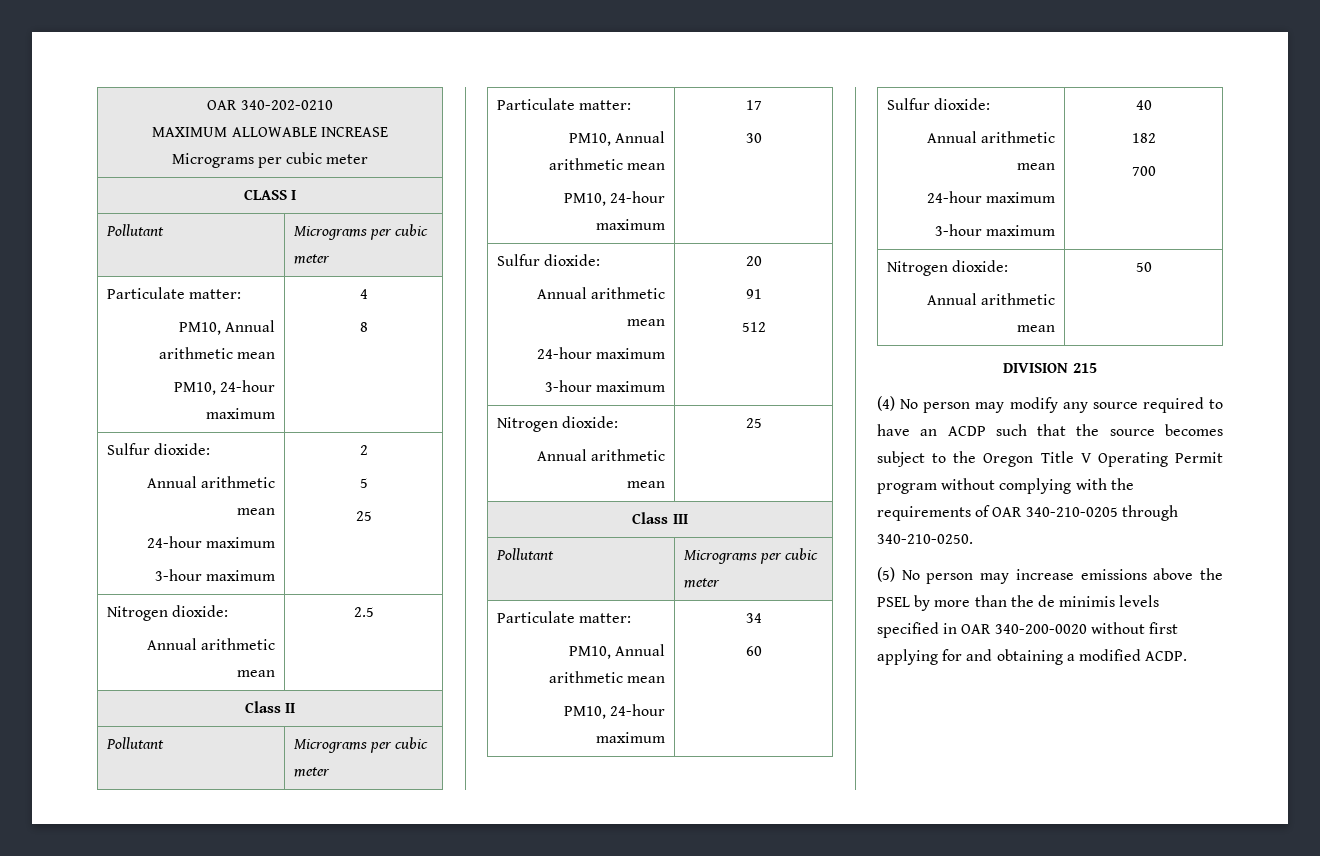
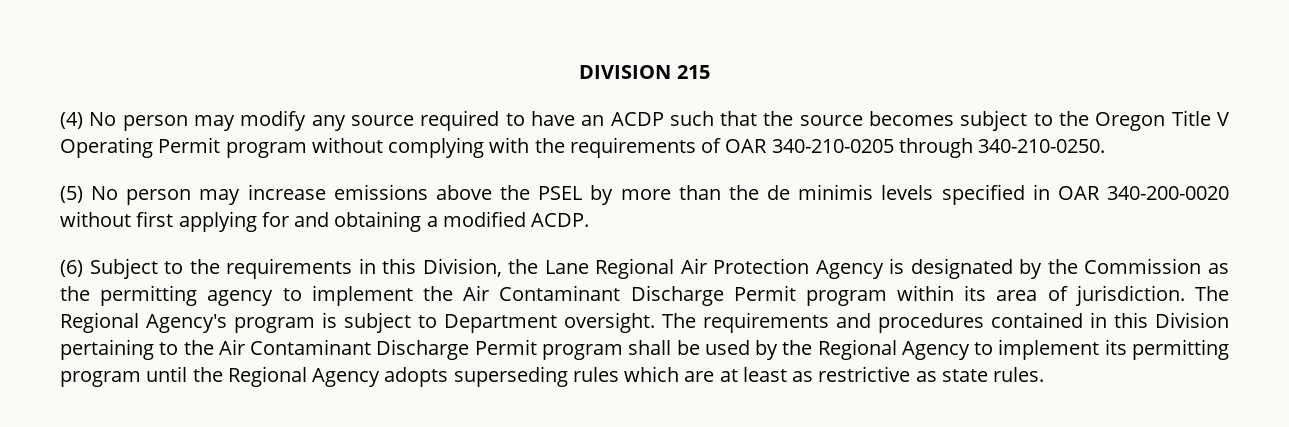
- OAR 340-202-0210
- MAXIMUM ALLOWABLE INCREASE
- Micrograms per cubic meter
- CLASS I
- Pollutant | Micrograms per cubic meter
- Particulate matter:
- PM10, Annual arithmetic mean
- PM10, 24-hour maximum | 4
- 8
- Sulfur dioxide:
- Annual arithmetic mean
- 24-hour maximum
- 3-hour maximum | 2
- 5
- 25
- Nitrogen dioxide:
- Annual arithmetic mean | 2.5
- Class II
- Pollutant | Micrograms per cubic meter
- Particulate matter:
- PM10, Annual arithmetic mean
- PM10, 24-hour maximum | 17
- 30
- Sulfur dioxide:
- Annual arithmetic mean
- 24-hour maximum
- 3-hour maximum | 20
- 91
- 512
- Nitrogen dioxide:
- Annual arithmetic mean | 25
- Class III
- Pollutant | Micrograms per cubic meter
- Particulate matter:
- PM10, Annual arithmetic mean
- PM10, 24-hour maximum | 34
- 60
- Sulfur dioxide:
- Annual arithmetic mean
- 24-hour maximum
- 3-hour maximum | 40
- 182
- 700
- Nitrogen dioxide:
- Annual arithmetic mean | 50
+ (6) Subject to the requirements in this Division, the Lane Regional Air Protection Agency is designated by the Commission as the permitting agency to implement the Air Contaminant Discharge Permit program within its area of jurisdiction. The Regional Agency's program is subject to Department oversight. The requirements and procedures contained in this Division pertaining to the Air Contaminant Discharge Permit program shall be used by the Regional Agency to implement its permitting program until the Regional Agency adopts superseding rules which are at least as restrictive as state rules.

